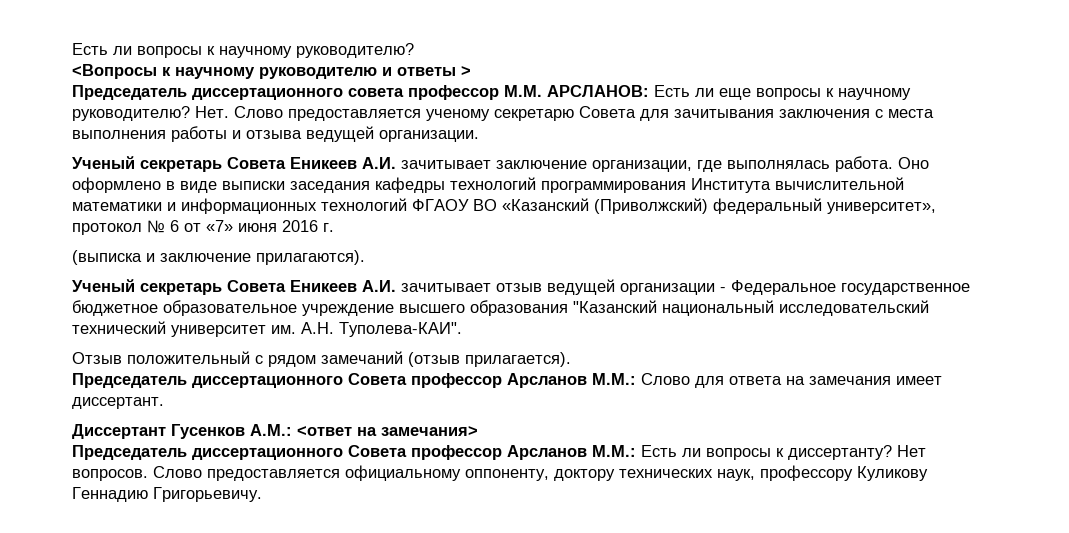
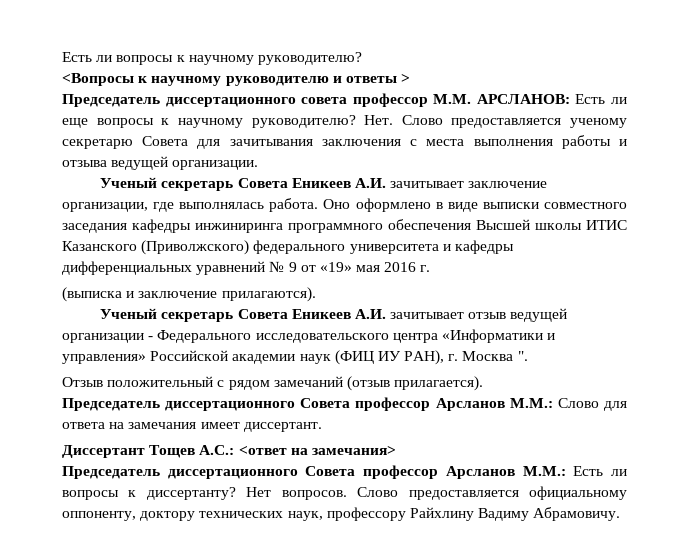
- Оно оформлено в виде выписки заседания кафедры технологий программирования Института вычислительной математики и информационных технологий ФГАОУ ВО «Казанский (Приволжский) федеральный университет», протокол № 6 от «7» июня 2016 г.
+ Оно оформлено в виде выписки совместного заседания кафедры инжиниринга программного обеспечения Высшей школы ИТИС Казанского (Приволжского) федерального университета и кафедры дифференциальных уравнений № 9 от «19» мая 2016 г.
- Ученый секретарь Совета Еникеев А.И. зачитывает отзыв ведущей организации - Федеральное государственное бюджетное образовательное учреждение высшего образования "Казанский национальный исследовательский технический университет им. А.Н. Туполева-КАИ".
+ Ученый секретарь Совета Еникеев А.И. зачитывает отзыв ведущей организации - Федерального исследовательского центра «Информатики и управления» Российской академии наук (ФИЦ ИУ РАН), г. Москва ".
- Диссертант Гусенков А.М.: <ответ на замечания>
+ Диссертант Тощев А.С.: <ответ на замечания>
- Слово предоставляется официальному оппоненту, доктору технических наук, профессору Куликову Геннадию Григорьевичу.
+ Слово предоставляется официальному оппоненту, доктору технических наук, профессору Райхлину Вадиму Абрамовичу.

